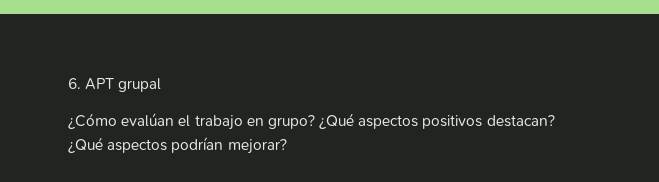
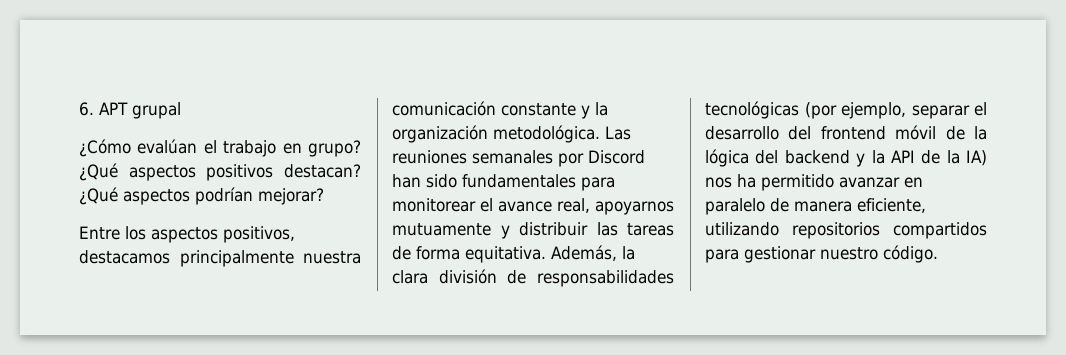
+ Entre los aspectos positivos, destacamos principalmente nuestra comunicación constante y la organización metodológica. Las reuniones semanales por Discord han sido fundamentales para monitorear el avance real, apoyarnos mutuamente y distribuir las tareas de forma equitativa. Además, la clara división de responsabilidades tecnológicas (por ejemplo, separar el desarrollo del frontend móvil de la lógica del backend y la API de la IA) nos ha permitido avanzar en paralelo de manera eficiente, utilizando repositorios compartidos para gestionar nuestro código.

